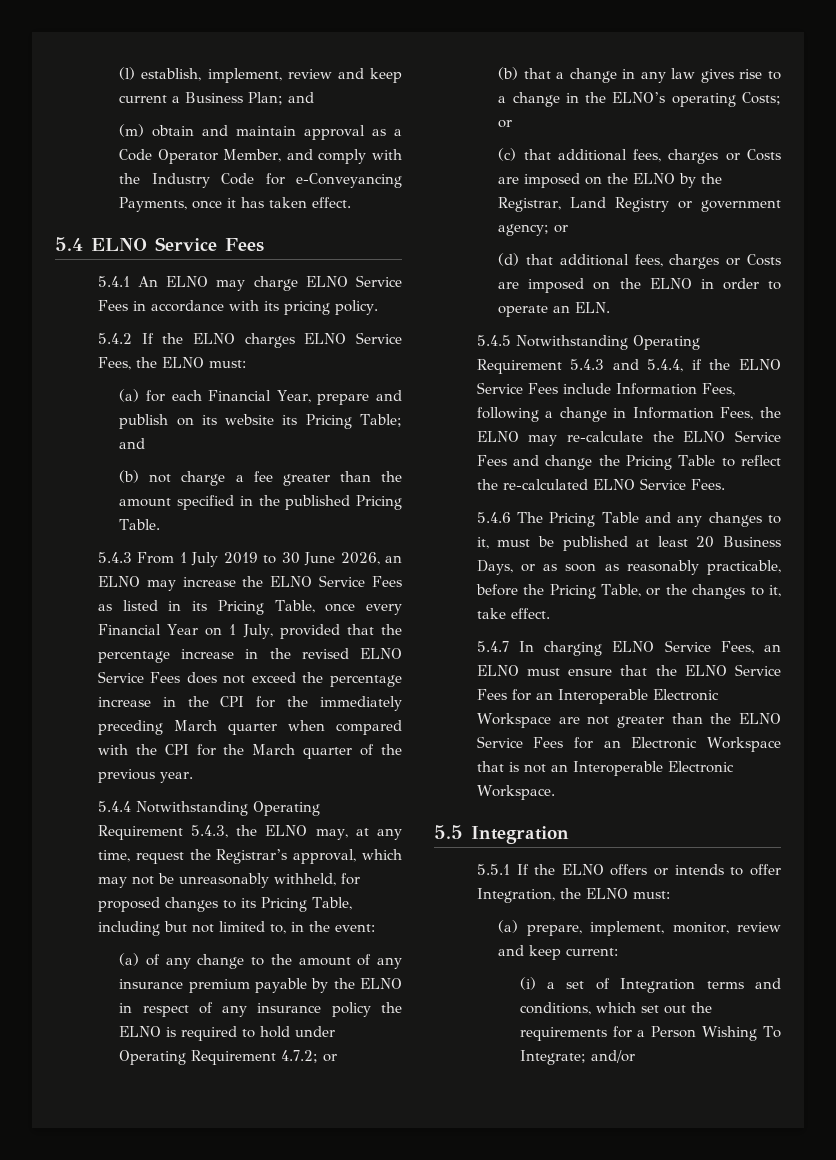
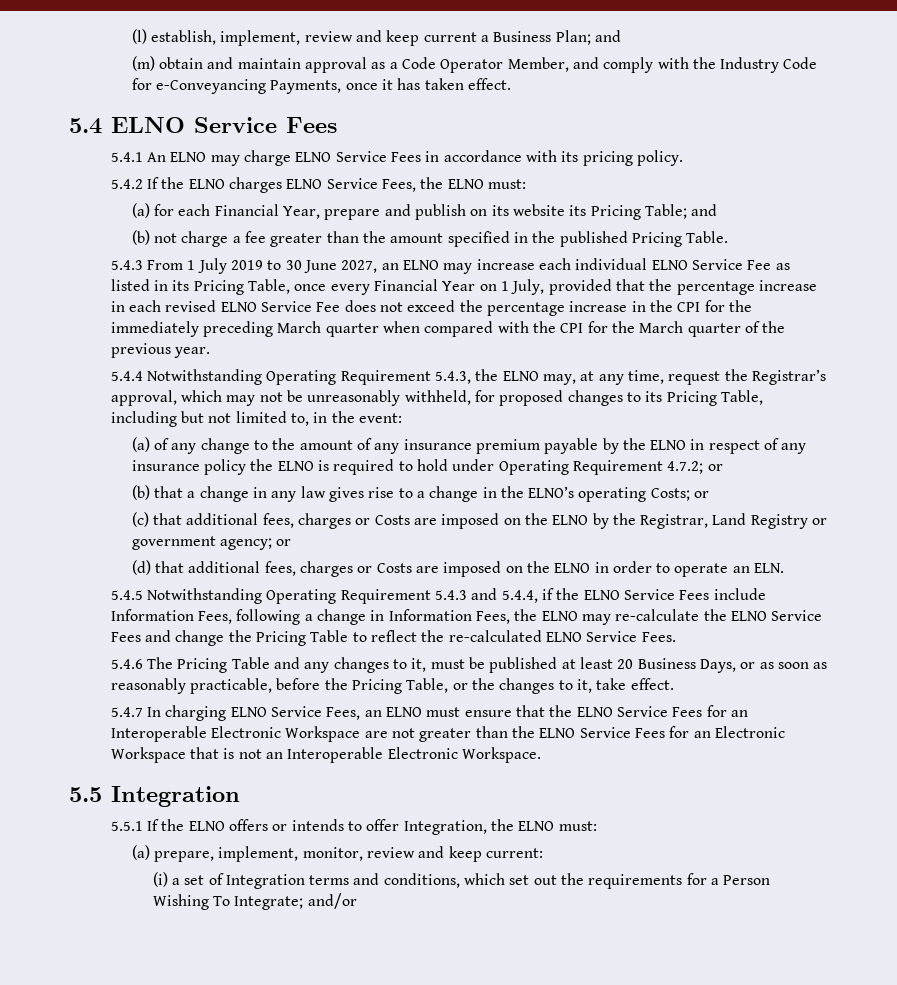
- 5.4.3 From 1 July 2019 to 30 June 2026, an ELNO may increase the ELNO Service Fees as listed in its Pricing Table, once every Financial Year on 1 July, provided that the percentage increase in the revised ELNO Service Fees does not exceed the percentage increase in the CPI for the immediately preceding March quarter when compared with the CPI for the March quarter of the previous year.
+ 5.4.3 From 1 July 2019 to 30 June 2027, an ELNO may increase each individual ELNO Service Fee as listed in its Pricing Table, once every Financial Year on 1 July, provided that the percentage increase in each revised ELNO Service Fee does not exceed the percentage increase in the CPI for the immediately preceding March quarter when compared with the CPI for the March quarter of the previous year.

